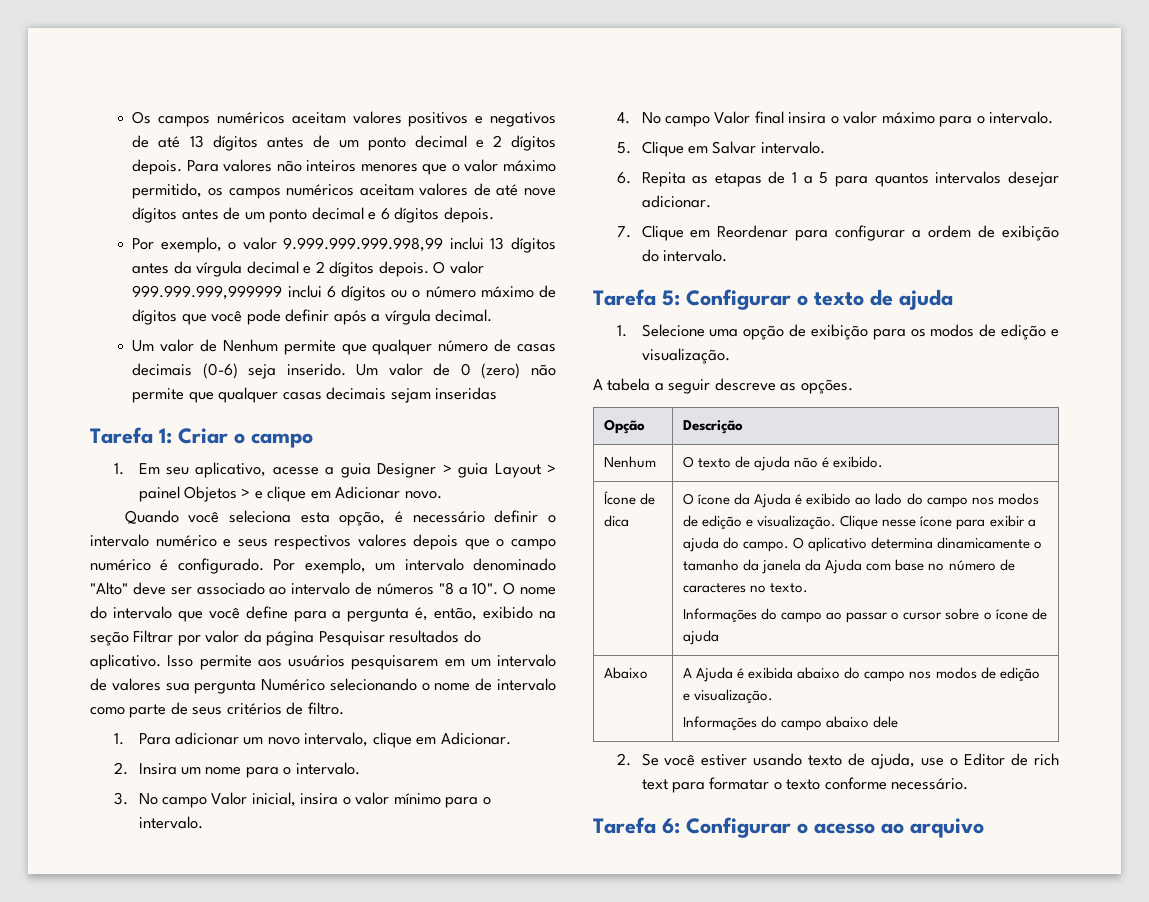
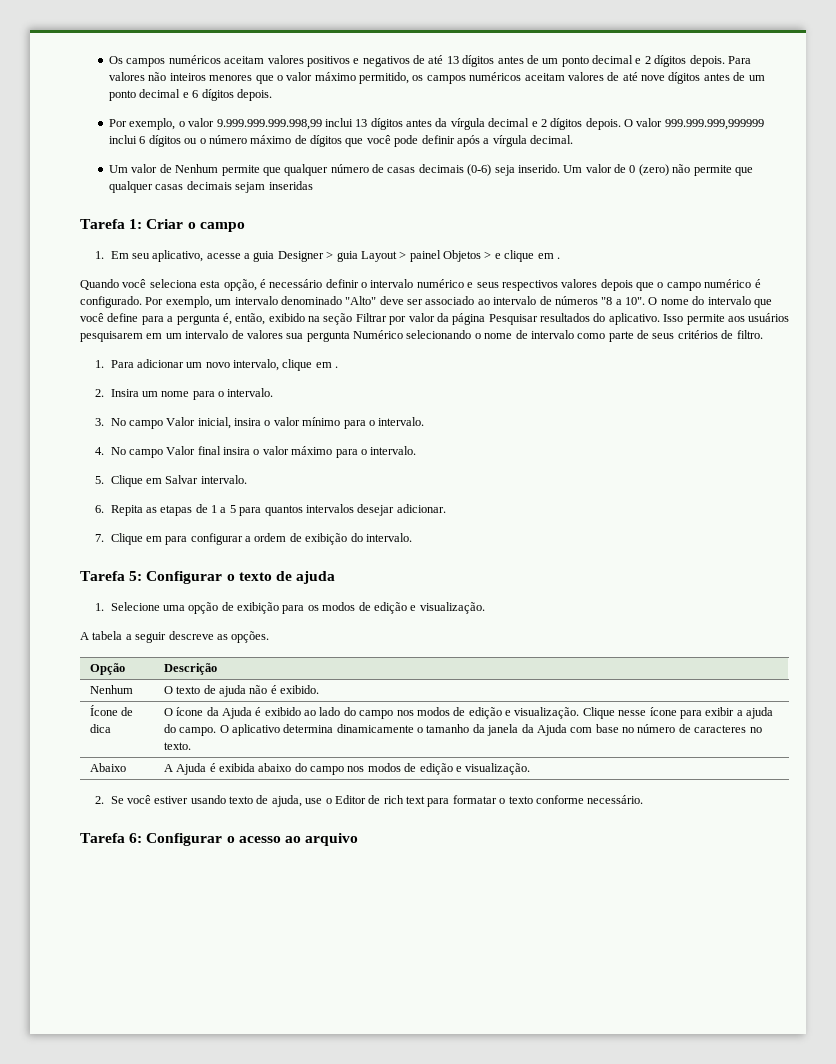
- 1. Em seu aplicativo, acesse a guia Designer > guia Layout > painel Objetos > e clique em Adicionar novo.
+ 1. Em seu aplicativo, acesse a guia Designer > guia Layout > painel Objetos > e clique em .
- 1. Para adicionar um novo intervalo, clique em Adicionar.
+ 1. Para adicionar um novo intervalo, clique em .
- 7. Clique em Reordenar para configurar a ordem de exibição do intervalo.
+ 7. Clique em para configurar a ordem de exibição do intervalo.
- Informações do campo ao passar o cursor sobre o ícone de ajuda
  Abaixo | A Ajuda é exibida abaixo do campo nos modos de edição e visualização.
- Informações do campo abaixo dele

